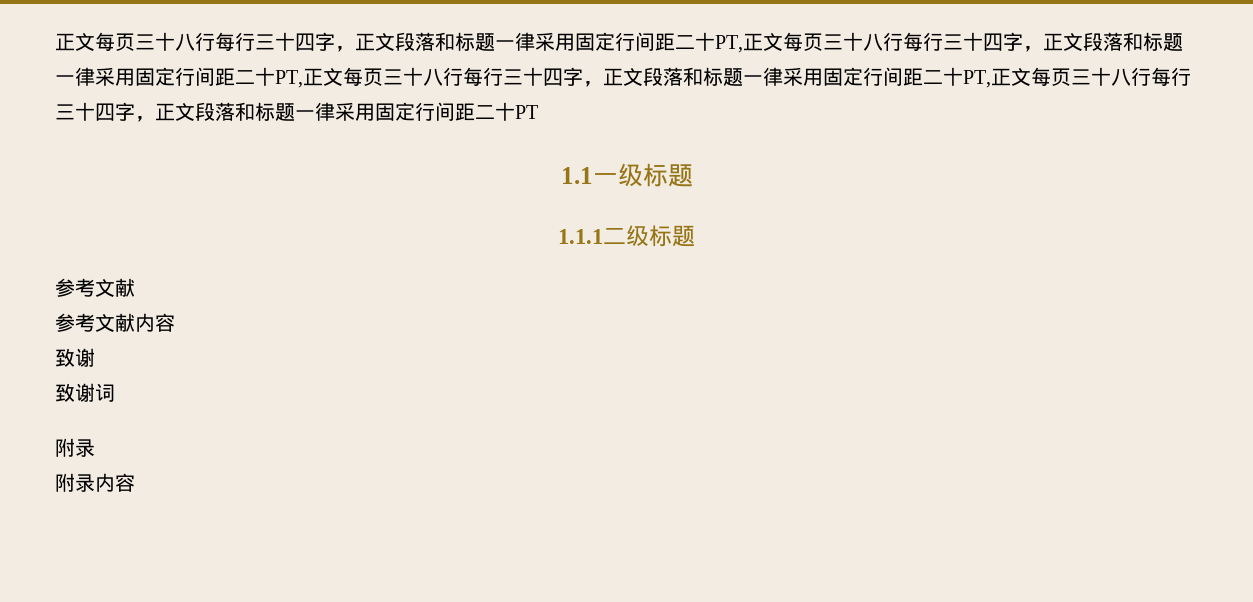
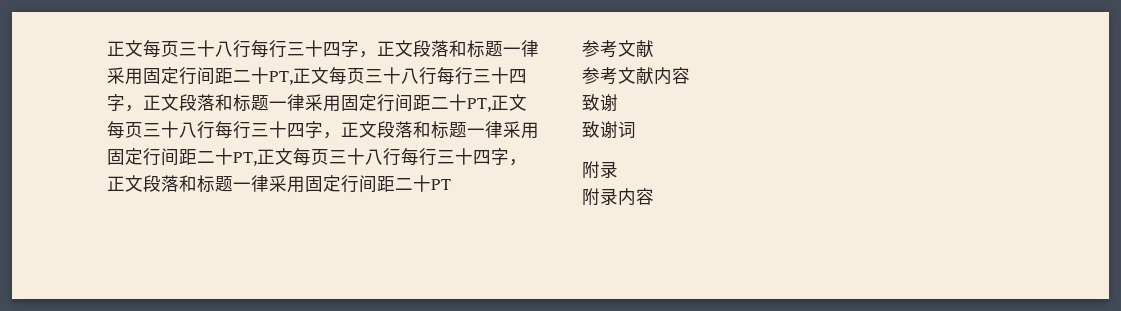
- 1.1一级标题
- 1.1.1二级标题

